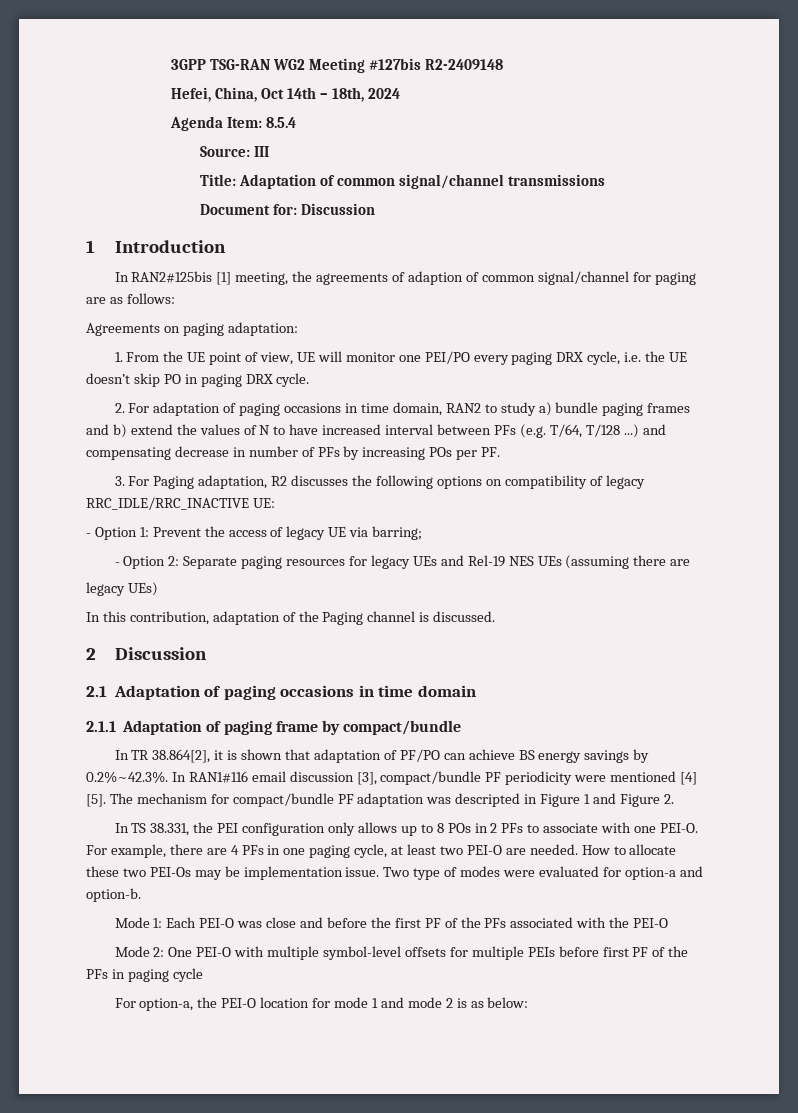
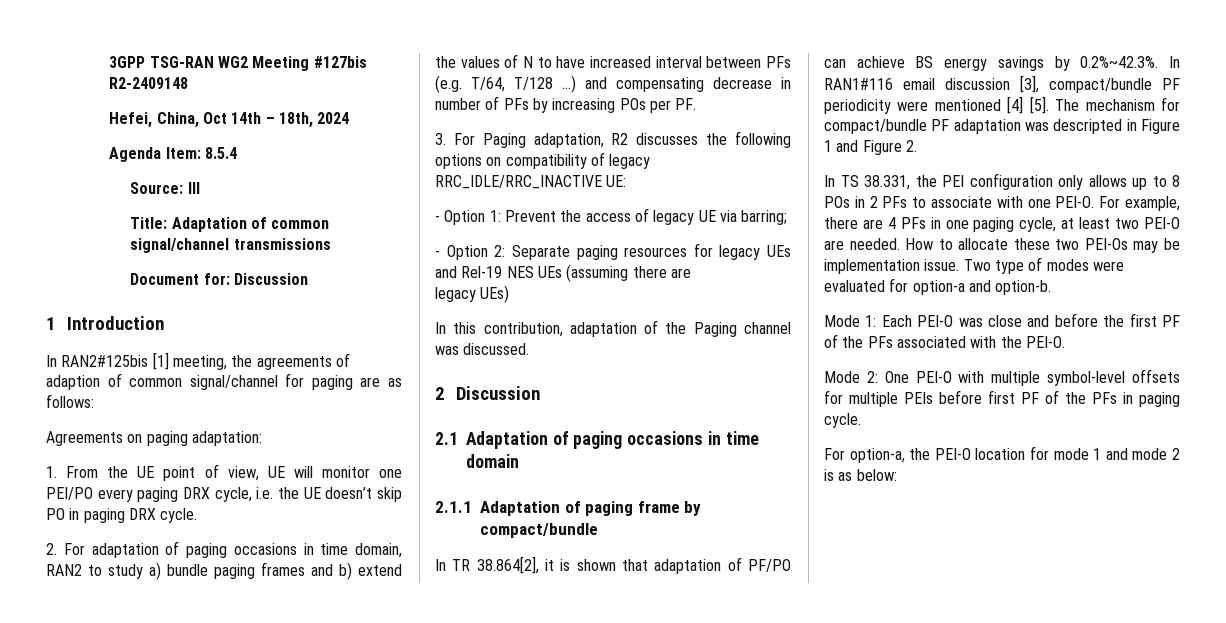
- In this contribution, adaptation of the Paging channel is discussed.
+ In this contribution, adaptation of the Paging channel was discussed.
- Mode 1: Each PEI-O was close and before the first PF of the PFs associated with the PEI-O
+ Mode 1: Each PEI-O was close and before the first PF of the PFs associated with the PEI-O.
- Mode 2: One PEI-O with multiple symbol-level offsets for multiple PEIs before first PF of the PFs in paging cycle
+ Mode 2: One PEI-O with multiple symbol-level offsets for multiple PEIs before first PF of the PFs in paging cycle.

